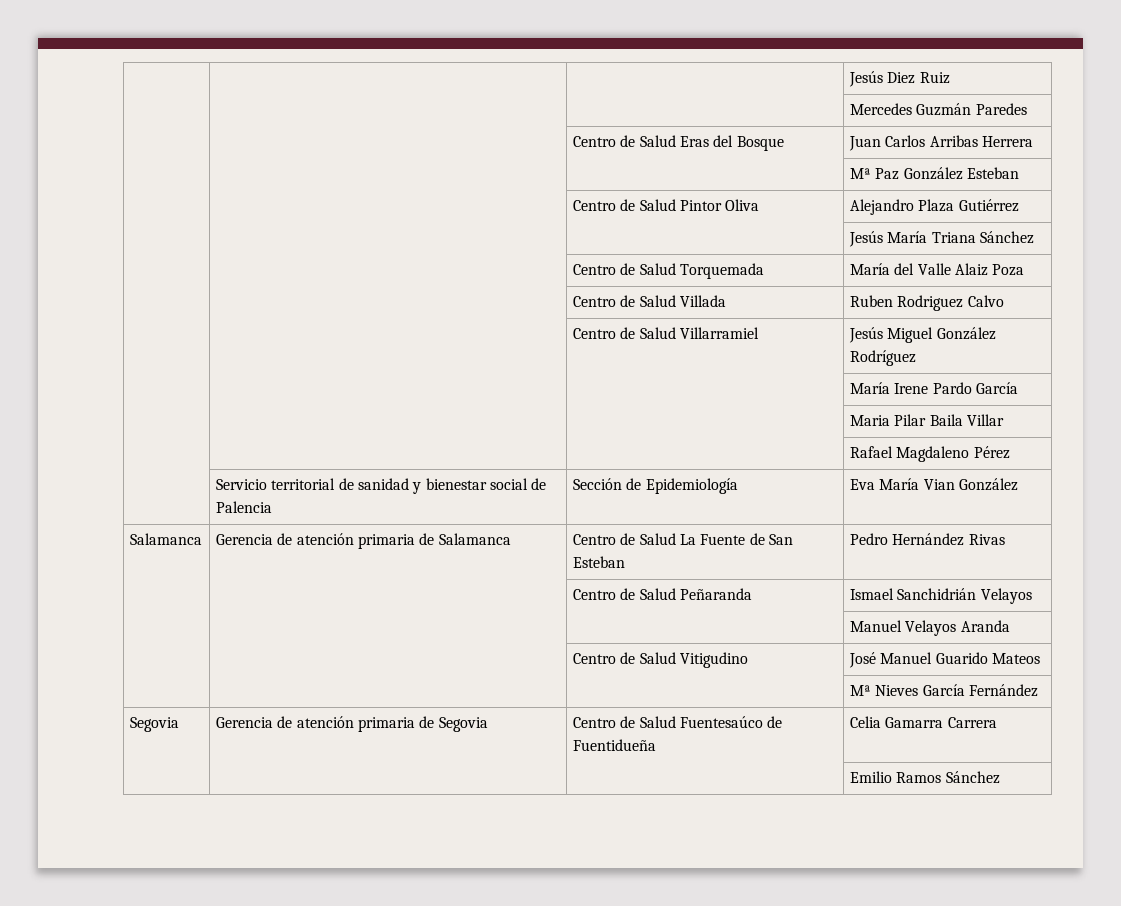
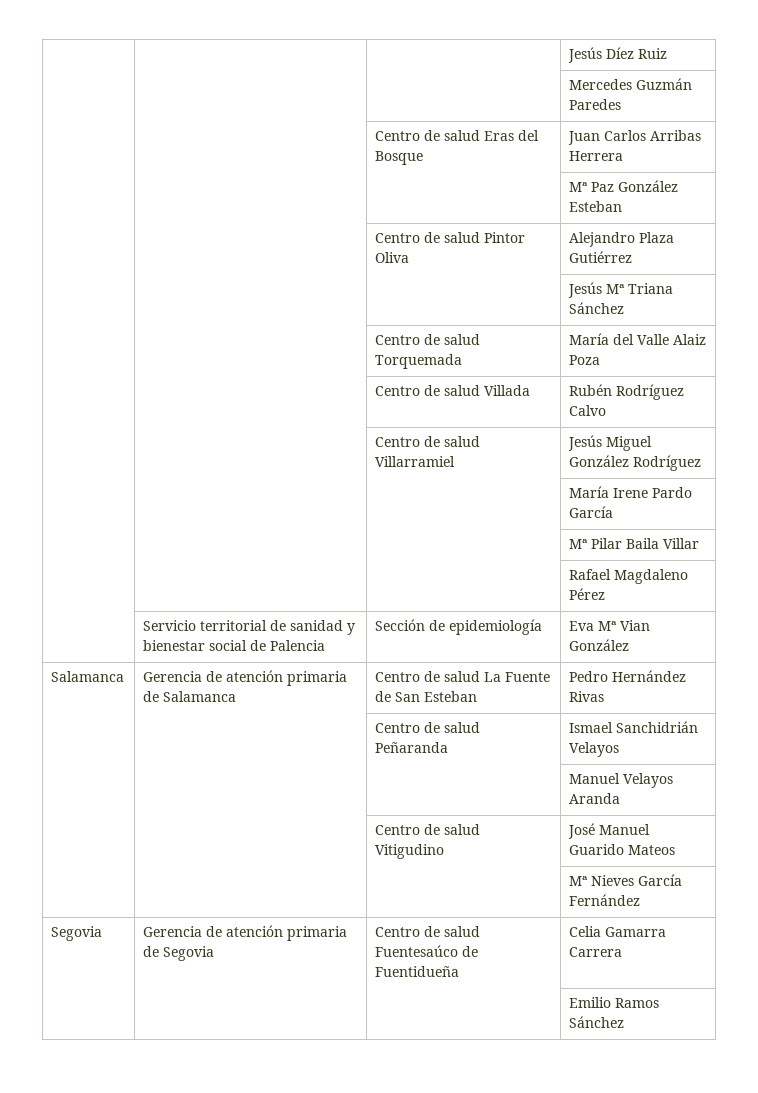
- | | | Jesús Diez Ruiz
+ | | | Jesús Díez Ruiz
- | | Centro de Salud Eras del Bosque | Juan Carlos Arribas Herrera
+ | | Centro de salud Eras del Bosque | Juan Carlos Arribas Herrera
- | | Centro de Salud Pintor Oliva | Alejandro Plaza Gutiérrez
+ | | Centro de salud Pintor Oliva | Alejandro Plaza Gutiérrez
- | | | Jesús María Triana Sánchez
+ | | | Jesús Mª Triana Sánchez
- | | Centro de Salud Torquemada | María del Valle Alaiz Poza
+ | | Centro de salud Torquemada | María del Valle Alaiz Poza
- | | Centro de Salud Villada | Ruben Rodriguez Calvo
+ | | Centro de salud Villada | Rubén Rodríguez Calvo
- | | Centro de Salud Villarramiel | Jesús Miguel González Rodríguez
+ | | Centro de salud Villarramiel | Jesús Miguel González Rodríguez
- | | | Maria Pilar Baila Villar
+ | | | Mª Pilar Baila Villar
- | Servicio territorial de sanidad y bienestar social de Palencia | Sección de Epidemiología | Eva María Vian González
+ | Servicio territorial de sanidad y bienestar social de Palencia | Sección de epidemiología | Eva Mª Vian González
- Salamanca | Gerencia de atención primaria de Salamanca | Centro de Salud La Fuente de San Esteban | Pedro Hernández Rivas
+ Salamanca | Gerencia de atención primaria de Salamanca | Centro de salud La Fuente de San Esteban | Pedro Hernández Rivas
- | | Centro de Salud Peñaranda | Ismael Sanchidrián Velayos
+ | | Centro de salud Peñaranda | Ismael Sanchidrián Velayos
- | | Centro de Salud Vitigudino | José Manuel Guarido Mateos
+ | | Centro de salud Vitigudino | José Manuel Guarido Mateos
- Segovia | Gerencia de atención primaria de Segovia | Centro de Salud Fuentesaúco de Fuentidueña | Celia Gamarra Carrera
+ Segovia | Gerencia de atención primaria de Segovia | Centro de salud Fuentesaúco de Fuentidueña | Celia Gamarra Carrera

